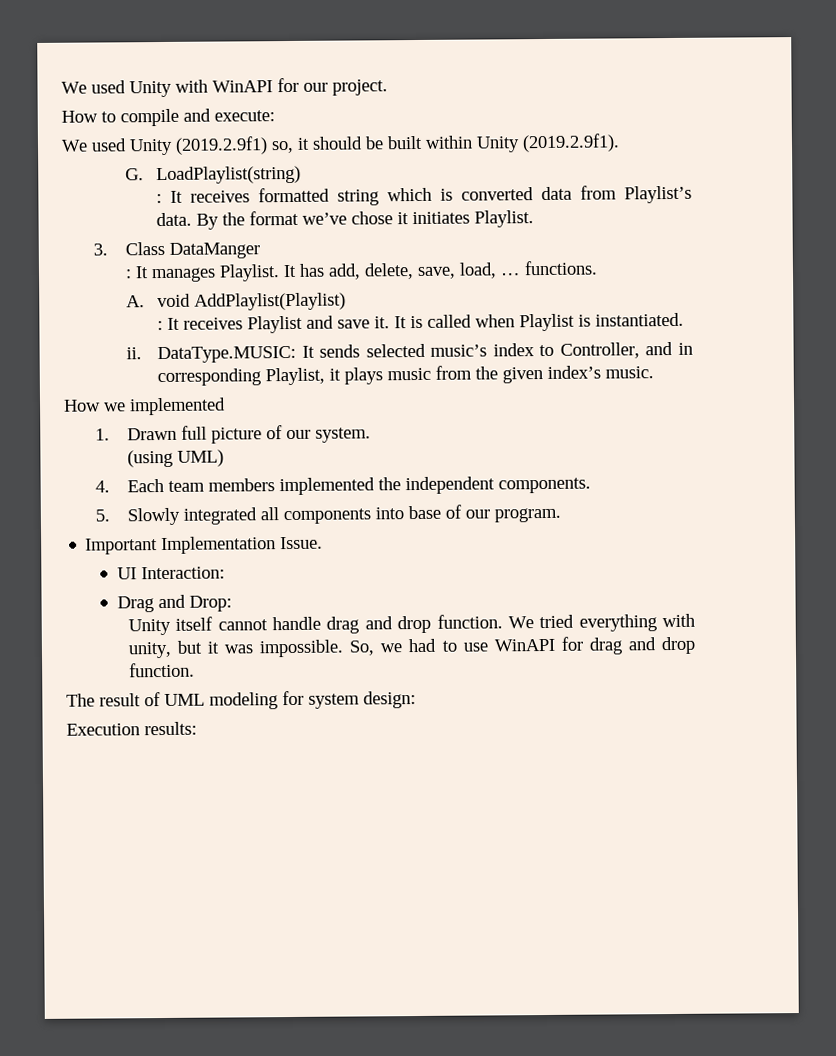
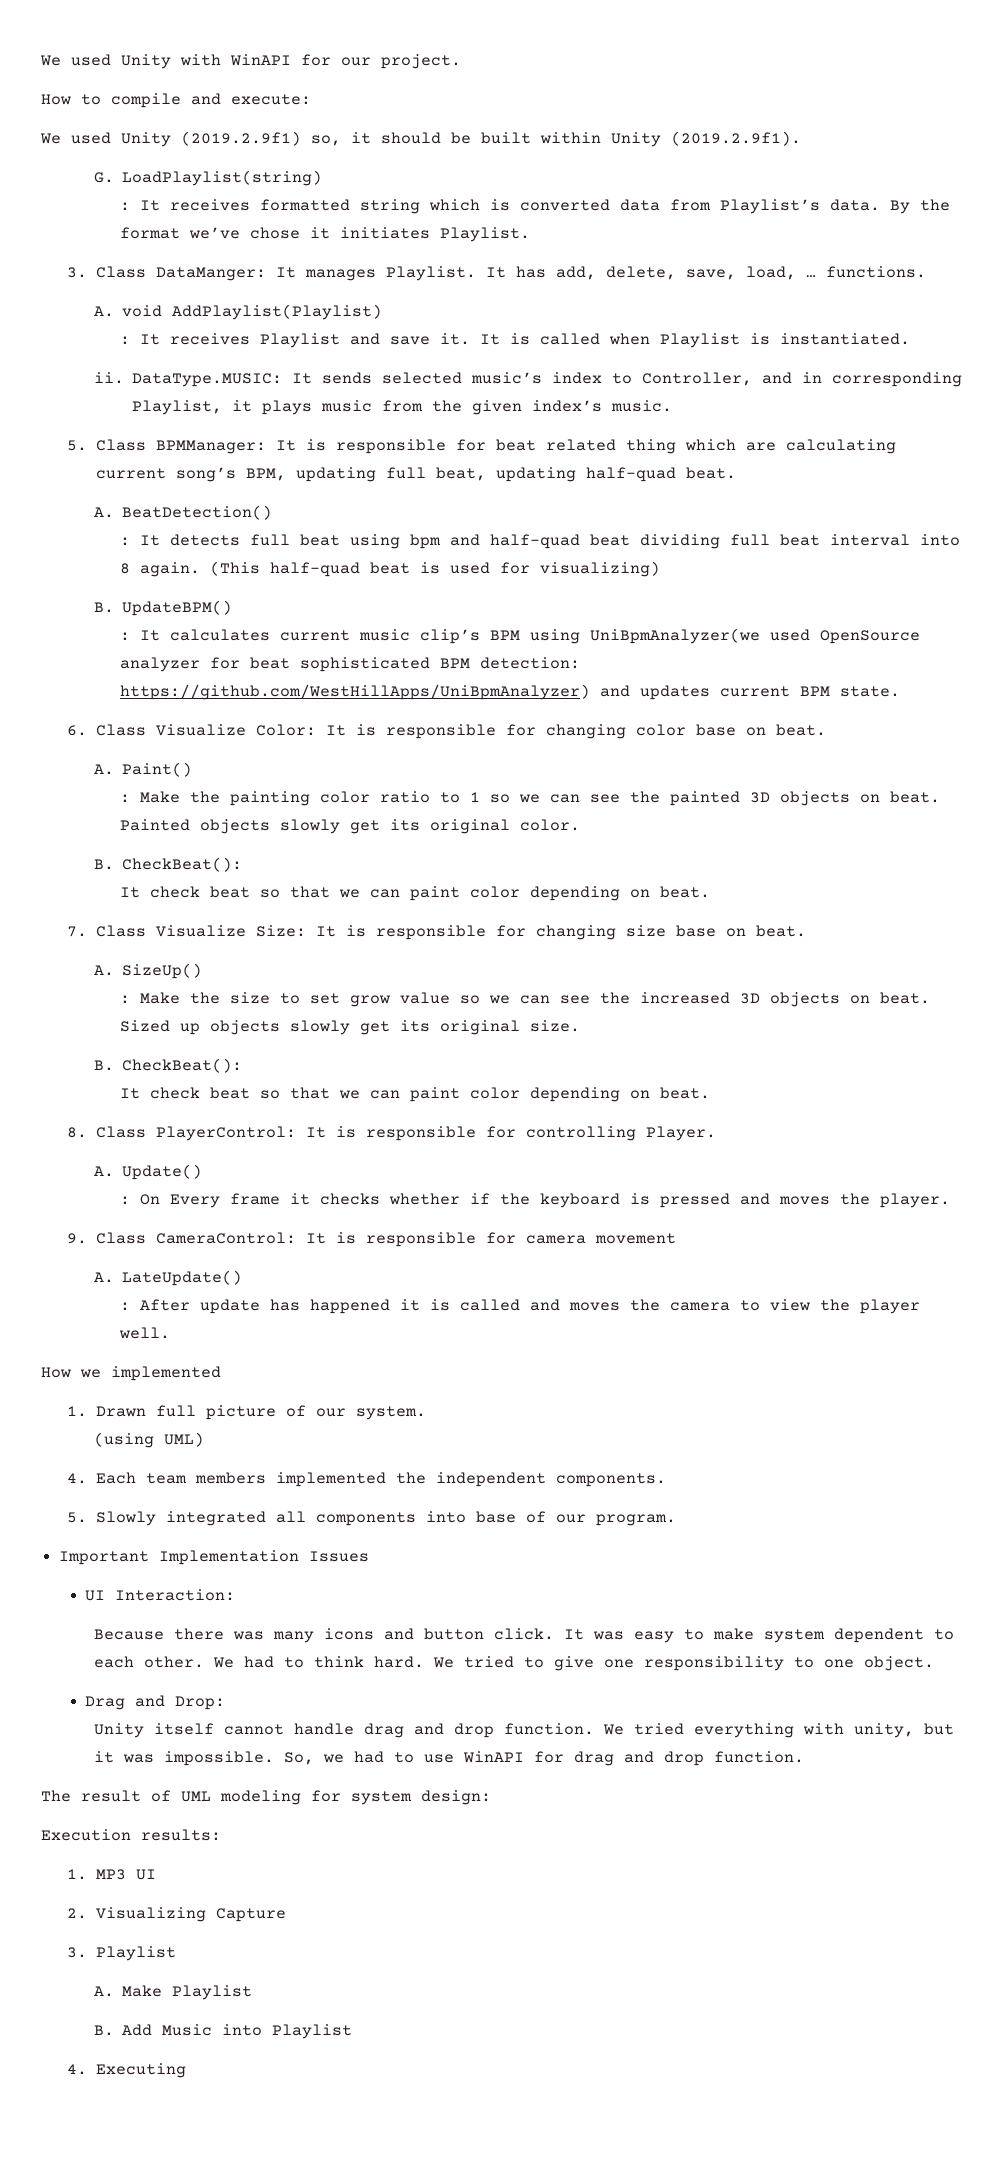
- 3. Class DataManger
- : It manages Playlist.
+ 3. Class DataManger: It manages Playlist.
+ 5. Class BPMManager: It is responsible for beat related thing which are calculating current song’s BPM, updating full beat, updating half-quad beat.
+ A. BeatDetection()
+ : It detects full beat using bpm and half-quad beat dividing full beat interval into 8 again. (This half-quad beat is used for visualizing)
+ B. UpdateBPM()
+ : It calculates current music clip’s BPM using UniBpmAnalyzer(we used OpenSource analyzer for beat sophisticated BPM detection: https://github.com/WestHillApps/UniBpmAnalyzer) and updates current BPM state.
+ 6. Class Visualize Color: It is responsible for changing color base on beat.
+ A. Paint()
+ : Make the painting color ratio to 1 so we can see the painted 3D objects on beat. Painted objects slowly get its original color.
+ B. CheckBeat():
+ It check beat so that we can paint color depending on beat.
+ 7. Class Visualize Size: It is responsible for changing size base on beat.
+ A. SizeUp()
+ : Make the size to set grow value so we can see the increased 3D objects on beat. Sized up objects slowly get its original size.
+ B. CheckBeat():
+ It check beat so that we can paint color depending on beat.
+ 8. Class PlayerControl: It is responsible for controlling Player.
+ A. Update()
+ : On Every frame it checks whether if the keyboard is pressed and moves the player.
+ 9. Class CameraControl: It is responsible for camera movement
+ A. LateUpdate()
+ : After update has happened it is called and moves the camera to view the player well.
- Important Implementation Issue.
+ Important Implementation Issues
+ Because there was many icons and button click. It was easy to make system dependent to each other. We had to think hard. We tried to give one responsibility to one object.
+ 1. MP3 UI
+ 2. Visualizing Capture
+ 3. Playlist
+ A. Make Playlist
+ B. Add Music into Playlist
+ 4. Executing

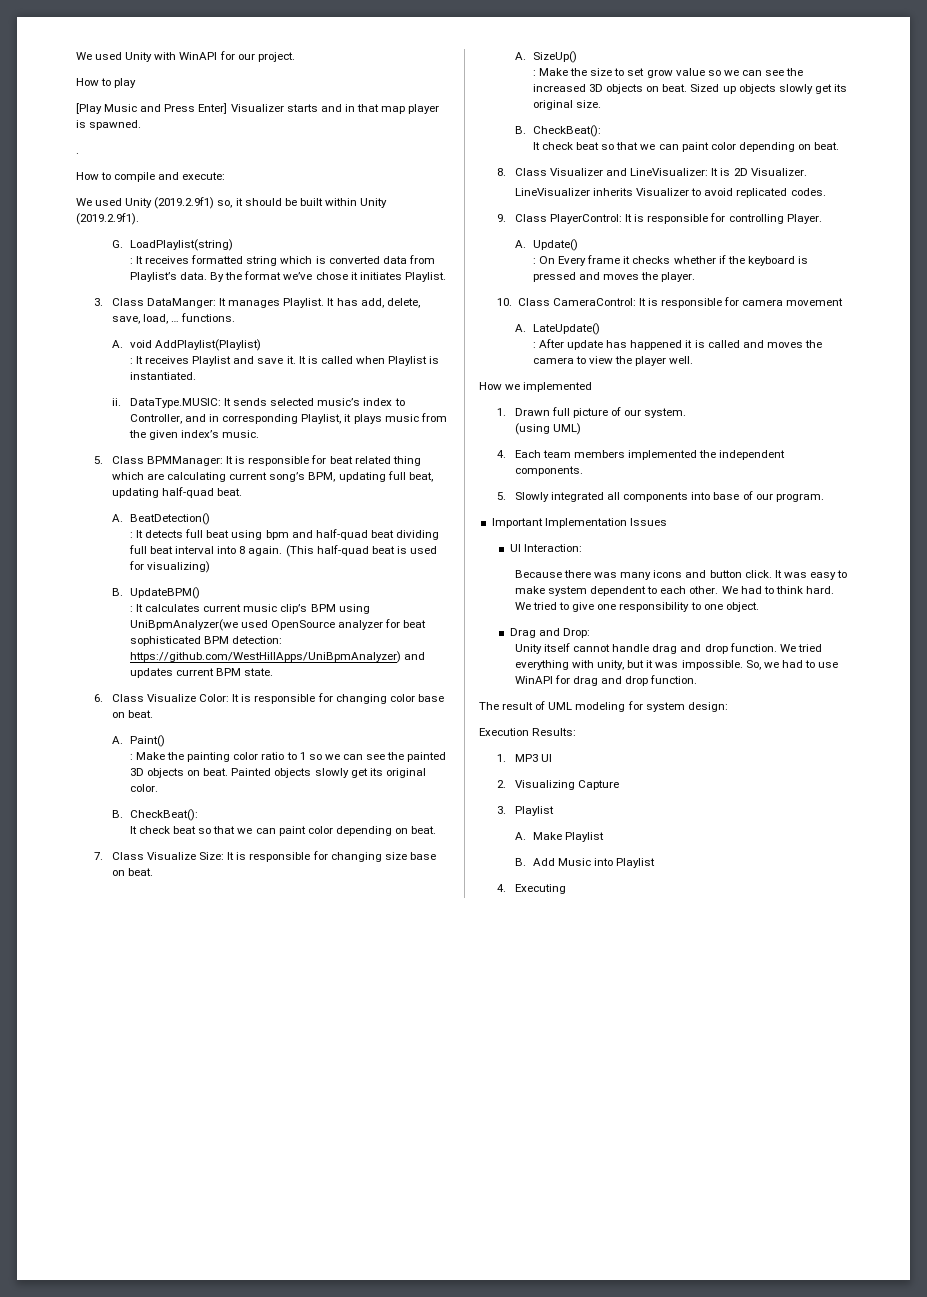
+ How to play
+ [Play Music and Press Enter] Visualizer starts and in that map player is spawned.
+ .
- 8. Class PlayerControl: It is responsible for controlling Player.
+ 8. Class Visualizer and LineVisualizer: It is 2D Visualizer.
+ LineVisualizer inherits Visualizer to avoid replicated codes.
+ 9. Class PlayerControl: It is responsible for controlling Player.
- 9. Class CameraControl: It is responsible for camera movement
+ 10. Class CameraControl: It is responsible for camera movement
- Execution results:
+ Execution Results:

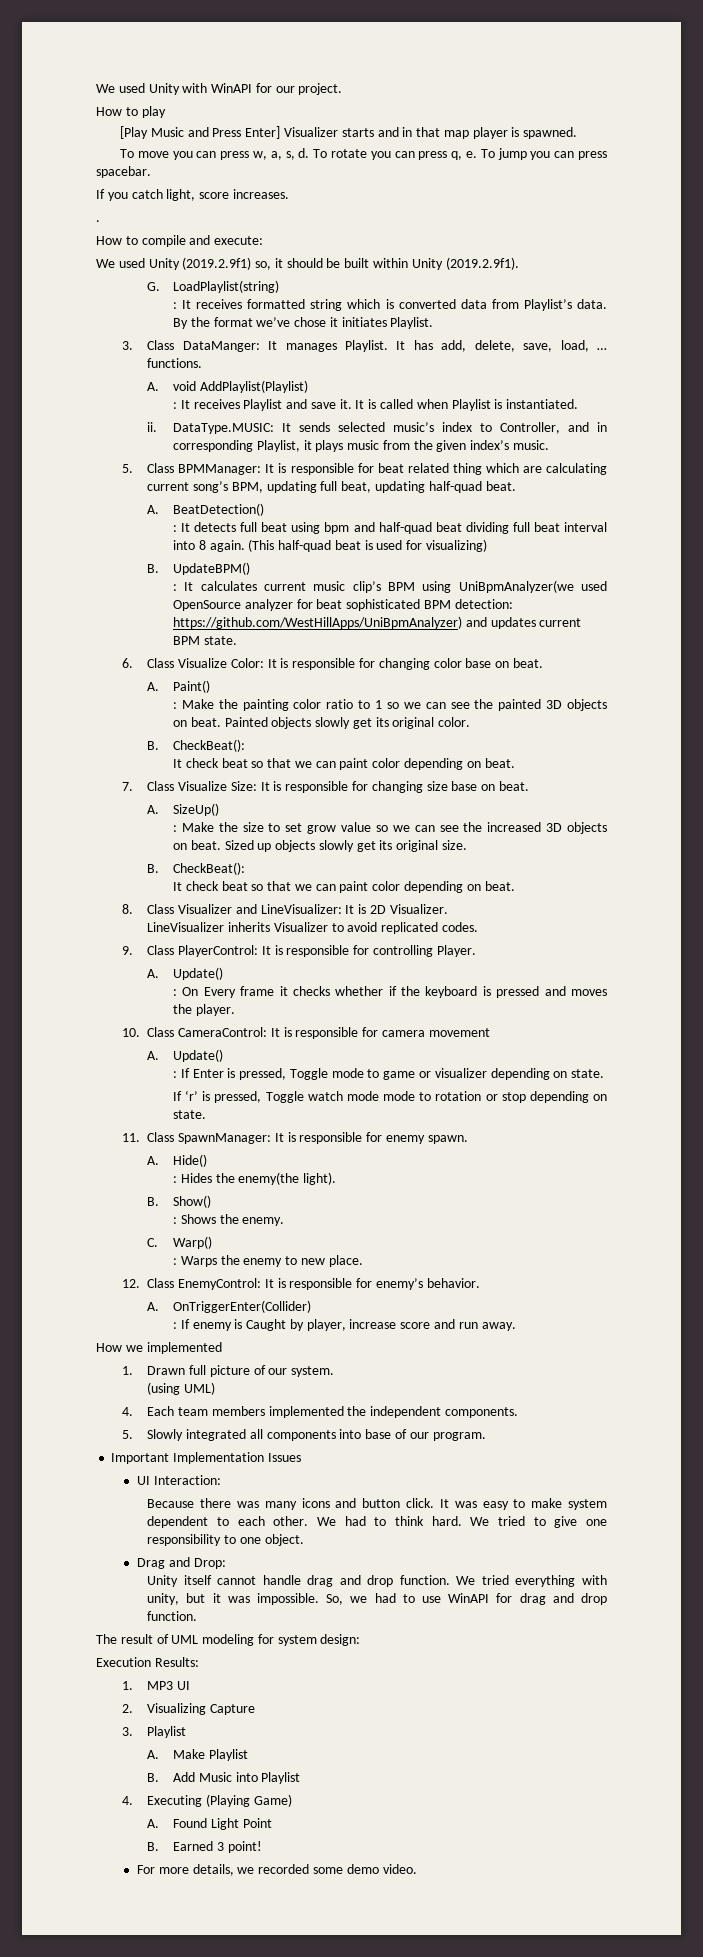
+ To move you can press w, a, s, d. To rotate you can press q, e. To jump you can press spacebar.
+ If you catch light, score increases.
  10. Class CameraControl: It is responsible for camera movement
- A. LateUpdate()
- : After update has happened it is called and moves the camera to view the player well.
+ A. Update()
+ : If Enter is pressed, Toggle mode to game or visualizer depending on state.
+ If ‘r’ is pressed, Toggle watch mode mode to rotation or stop depending on state.
+ 11. Class SpawnManager: It is responsible for enemy spawn.
+ A. Hide()
+ : Hides the enemy(the light).
+ B. Show()
+ : Shows the enemy.
+ C. Warp()
+ : Warps the enemy to new place.
+ 12. Class EnemyControl: It is responsible for enemy’s behavior.
+ A. OnTriggerEnter(Collider)
+ : If enemy is Caught by player, increase score and run away.
- 4. Executing
+ 4. Executing (Playing Game)
+ A. Found Light Point
+ B. Earned 3 point!
+ For more details, we recorded some demo video.

